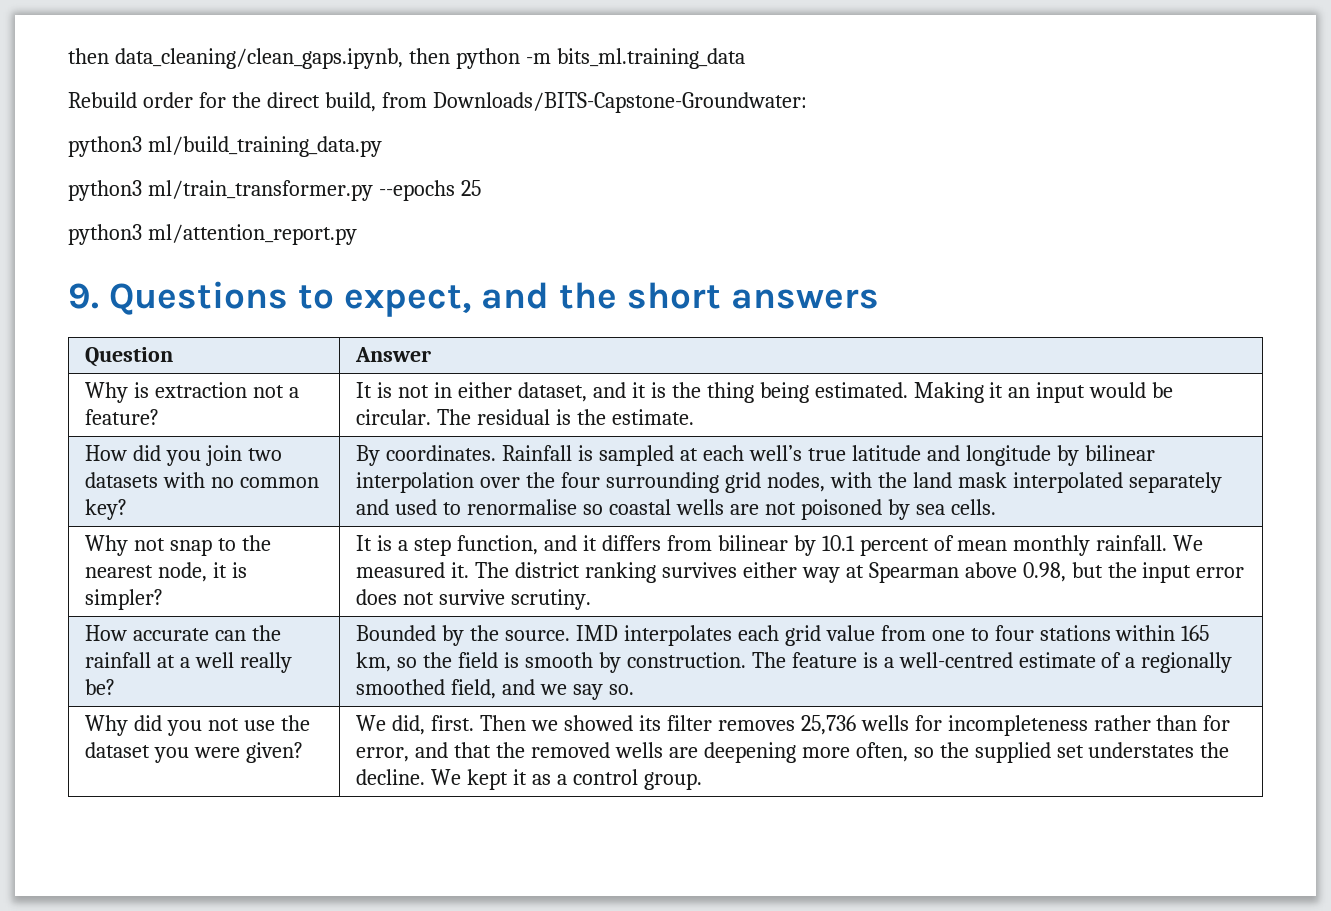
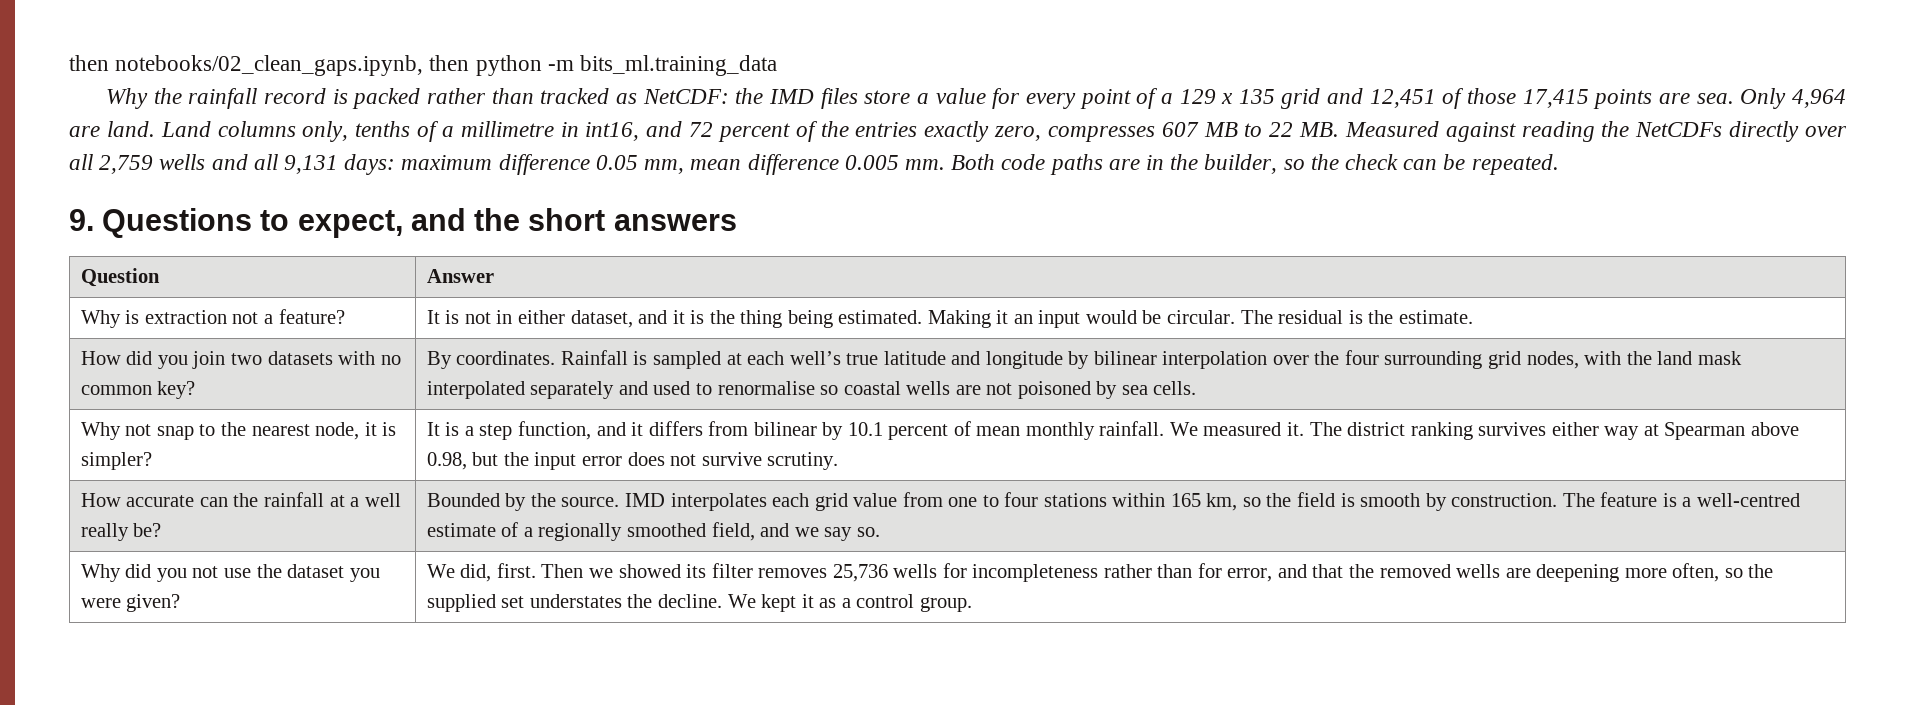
- then data_cleaning/clean_gaps.ipynb, then python -m bits_ml.training_data
+ then notebooks/02_clean_gaps.ipynb, then python -m bits_ml.training_data
- Rebuild order for the direct build, from Downloads/BITS-Capstone-Groundwater:
- python3 ml/build_training_data.py
- python3 ml/train_transformer.py --epochs 25
- python3 ml/attention_report.py
+ Why the rainfall record is packed rather than tracked as NetCDF: the IMD files store a value for every point of a 129 x 135 grid and 12,451 of those 17,415 points are sea. Only 4,964 are land. Land columns only, tenths of a millimetre in int16, and 72 percent of the entries exactly zero, compresses 607 MB to 22 MB. Measured against reading the NetCDFs directly over all 2,759 wells and all 9,131 days: maximum difference 0.05 mm, mean difference 0.005 mm. Both code paths are in the builder, so the check can be repeated.

